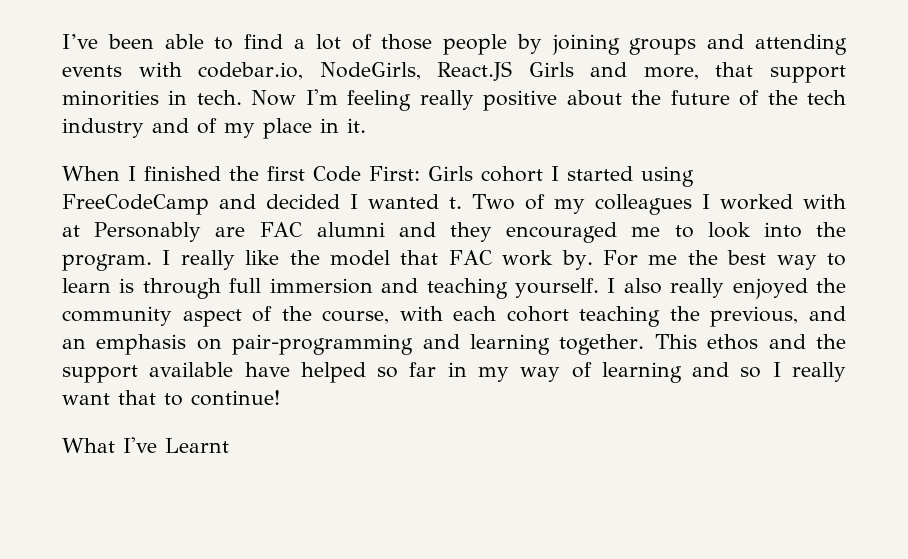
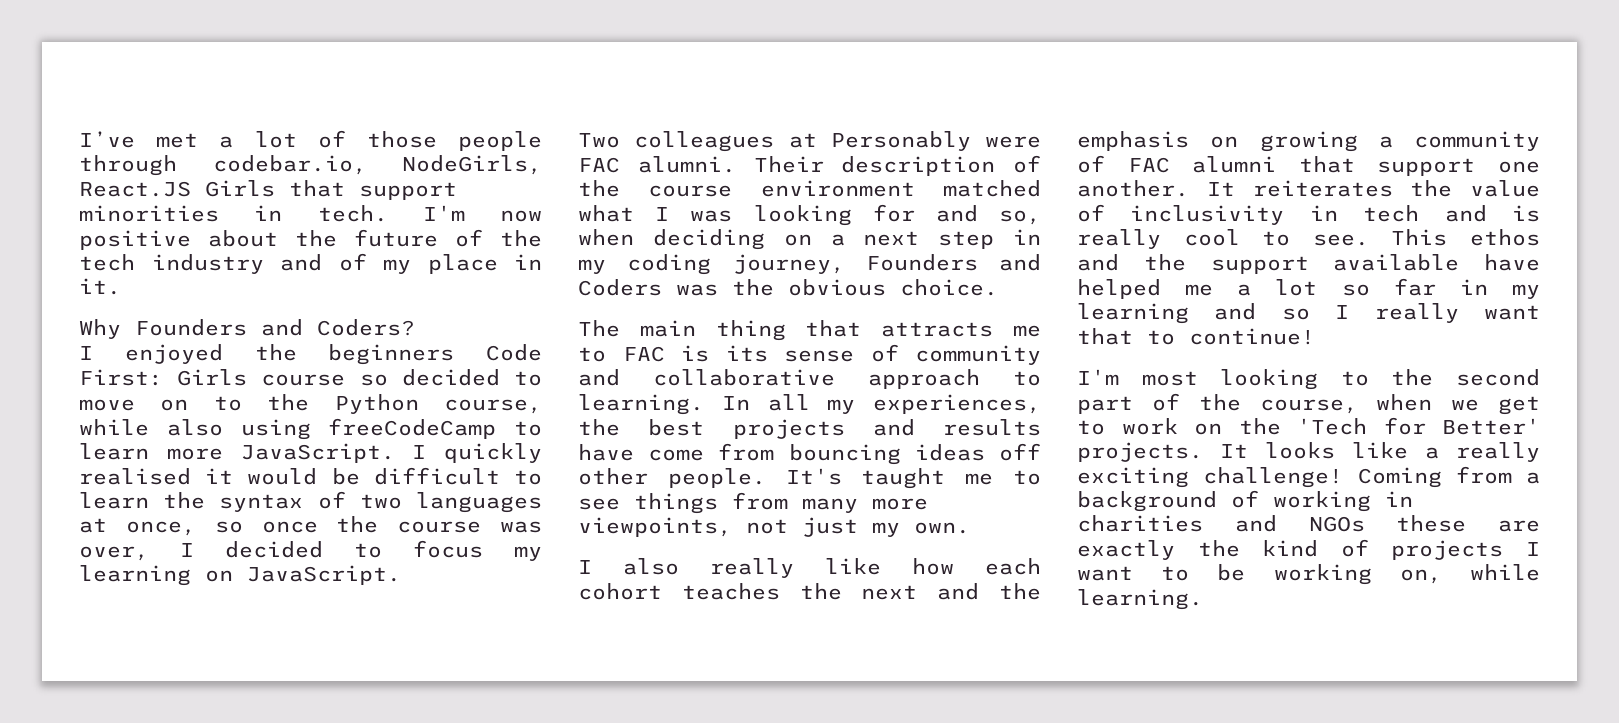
- I’ve been able to find a lot of those people by joining groups and attending events with codebar.io, NodeGirls, React.JS Girls and more, that support minorities in tech.
+ I’ve met a lot of those people through codebar.io, NodeGirls, React.JS Girls that support minorities in tech.
- Now I'm feeling really positive about the future of the tech industry and of my place in it.
+ I'm now positive about the future of the tech industry and of my place in it.
- When I finished the first Code First: Girls cohort I started using FreeCodeCamp and decided I wanted t. Two of my colleagues I worked with at Personably are FAC alumni and they encouraged me to look into the program. I really like the model that FAC work by. For me the best way to learn is through full immersion and teaching yourself. I also really enjoyed the community aspect of the course, with each cohort teaching the previous, and an emphasis on pair-programming and learning together.
+ Why Founders and Coders?
+ I enjoyed the beginners Code First: Girls course so decided to move on to the Python course, while also using freeCodeCamp to learn more JavaScript. I quickly realised it would be difficult to learn the syntax of two languages at once, so once the course was over, I decided to focus my learning on JavaScript.
+ Two colleagues at Personably were FAC alumni. Their description of the course environment matched what I was looking for and so, when deciding on a next step in my coding journey, Founders and Coders was the obvious choice.
+ The main thing that attracts me to FAC is its sense of community and collaborative approach to learning. In all my experiences, the best projects and results have come from bouncing ideas off other people. It's taught me to see things from many more viewpoints, not just my own.
+ I also really like how each cohort teaches the next and the emphasis on growing a community of FAC alumni that support one another. It reiterates the value of inclusivity in tech and is really cool to see.
- This ethos and the support available have helped so far in my way of learning and so I really want that to continue!
+ This ethos and the support available have helped me a lot so far in my learning and so I really want that to continue!
- What I've Learnt
+ I'm most looking to the second part of the course, when we get to work on the 'Tech for Better' projects. It looks like a really exciting challenge! Coming from a background of working in charities and NGOs these are exactly the kind of projects I want to be working on, while learning.

